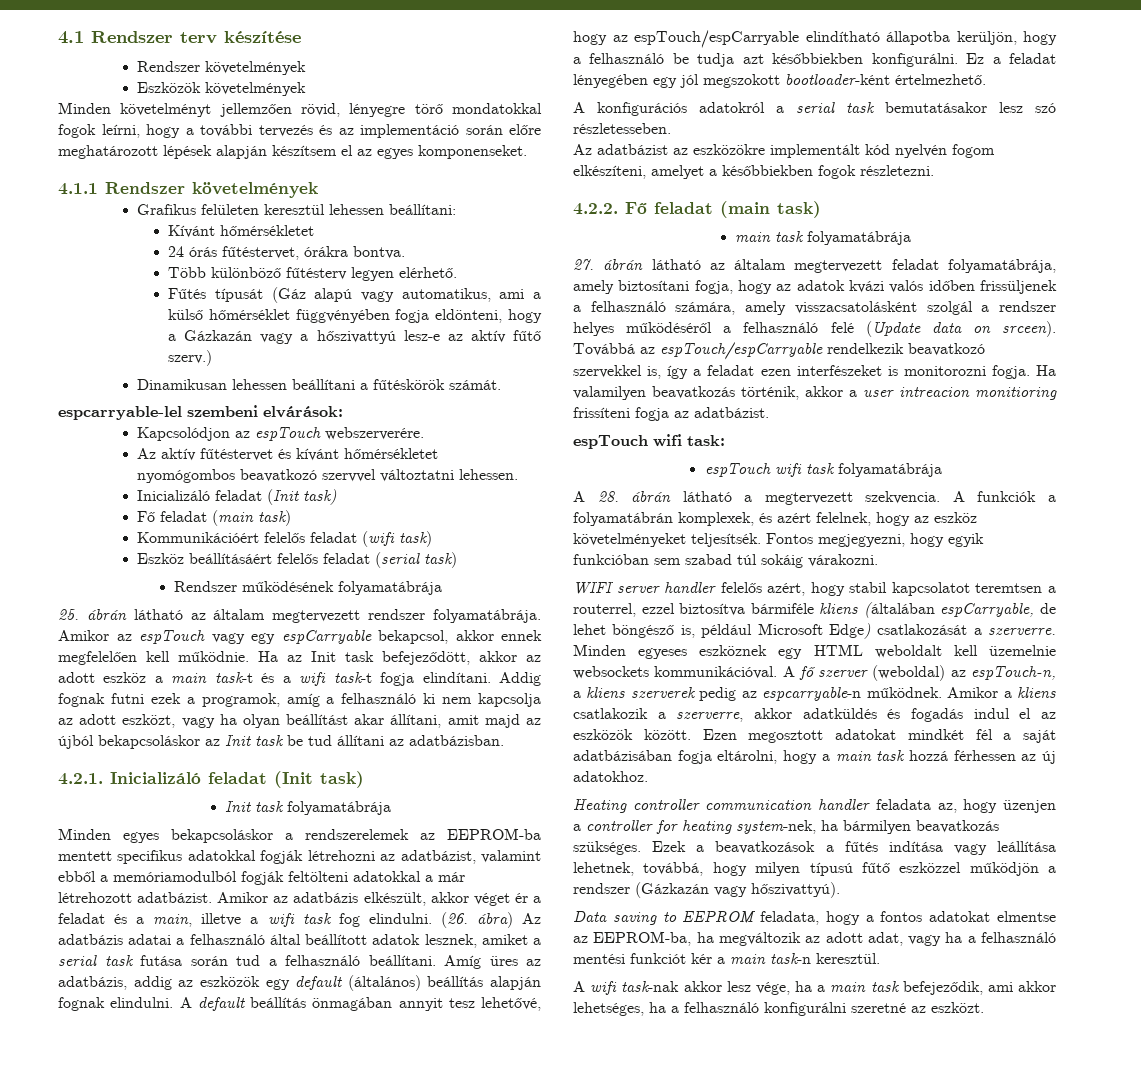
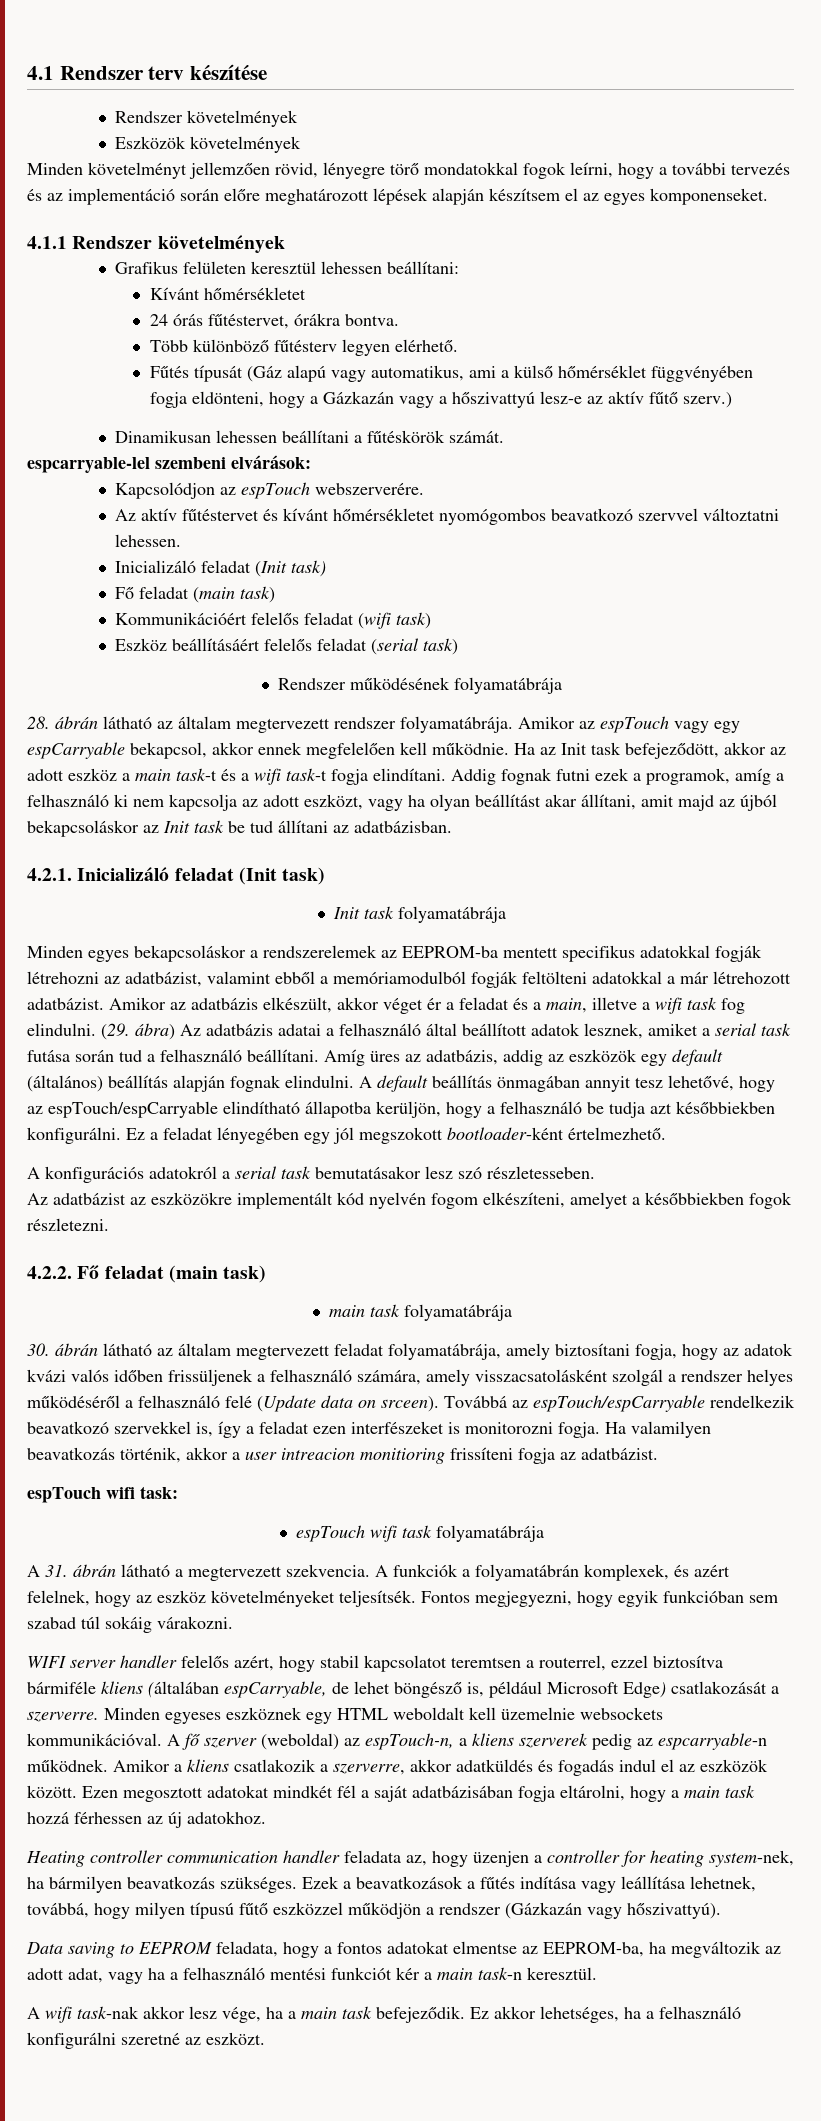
- 25. ábrán látható az általam megtervezett rendszer folyamatábrája.
+ 28. ábrán látható az általam megtervezett rendszer folyamatábrája.
- (26. ábra) Az adatbázis adatai a felhasználó által beállított adatok lesznek, amiket a serial task futása során tud a felhasználó beállítani.
+ (29. ábra) Az adatbázis adatai a felhasználó által beállított adatok lesznek, amiket a serial task futása során tud a felhasználó beállítani.
- 27. ábrán látható az általam megtervezett feladat folyamatábrája, amely biztosítani fogja, hogy az adatok kvázi valós időben frissüljenek a felhasználó számára, amely visszacsatolásként szolgál a rendszer helyes működéséről a felhasználó felé (Update data on srceen).
+ 30. ábrán látható az általam megtervezett feladat folyamatábrája, amely biztosítani fogja, hogy az adatok kvázi valós időben frissüljenek a felhasználó számára, amely visszacsatolásként szolgál a rendszer helyes működéséről a felhasználó felé (Update data on srceen).
- A 28. ábrán látható a megtervezett szekvencia.
+ A 31. ábrán látható a megtervezett szekvencia.
- A wifi task-nak akkor lesz vége, ha a main task befejeződik, ami akkor lehetséges, ha a felhasználó konfigurálni szeretné az eszközt.
+ A wifi task-nak akkor lesz vége, ha a main task befejeződik. Ez akkor lehetséges, ha a felhasználó konfigurálni szeretné az eszközt.

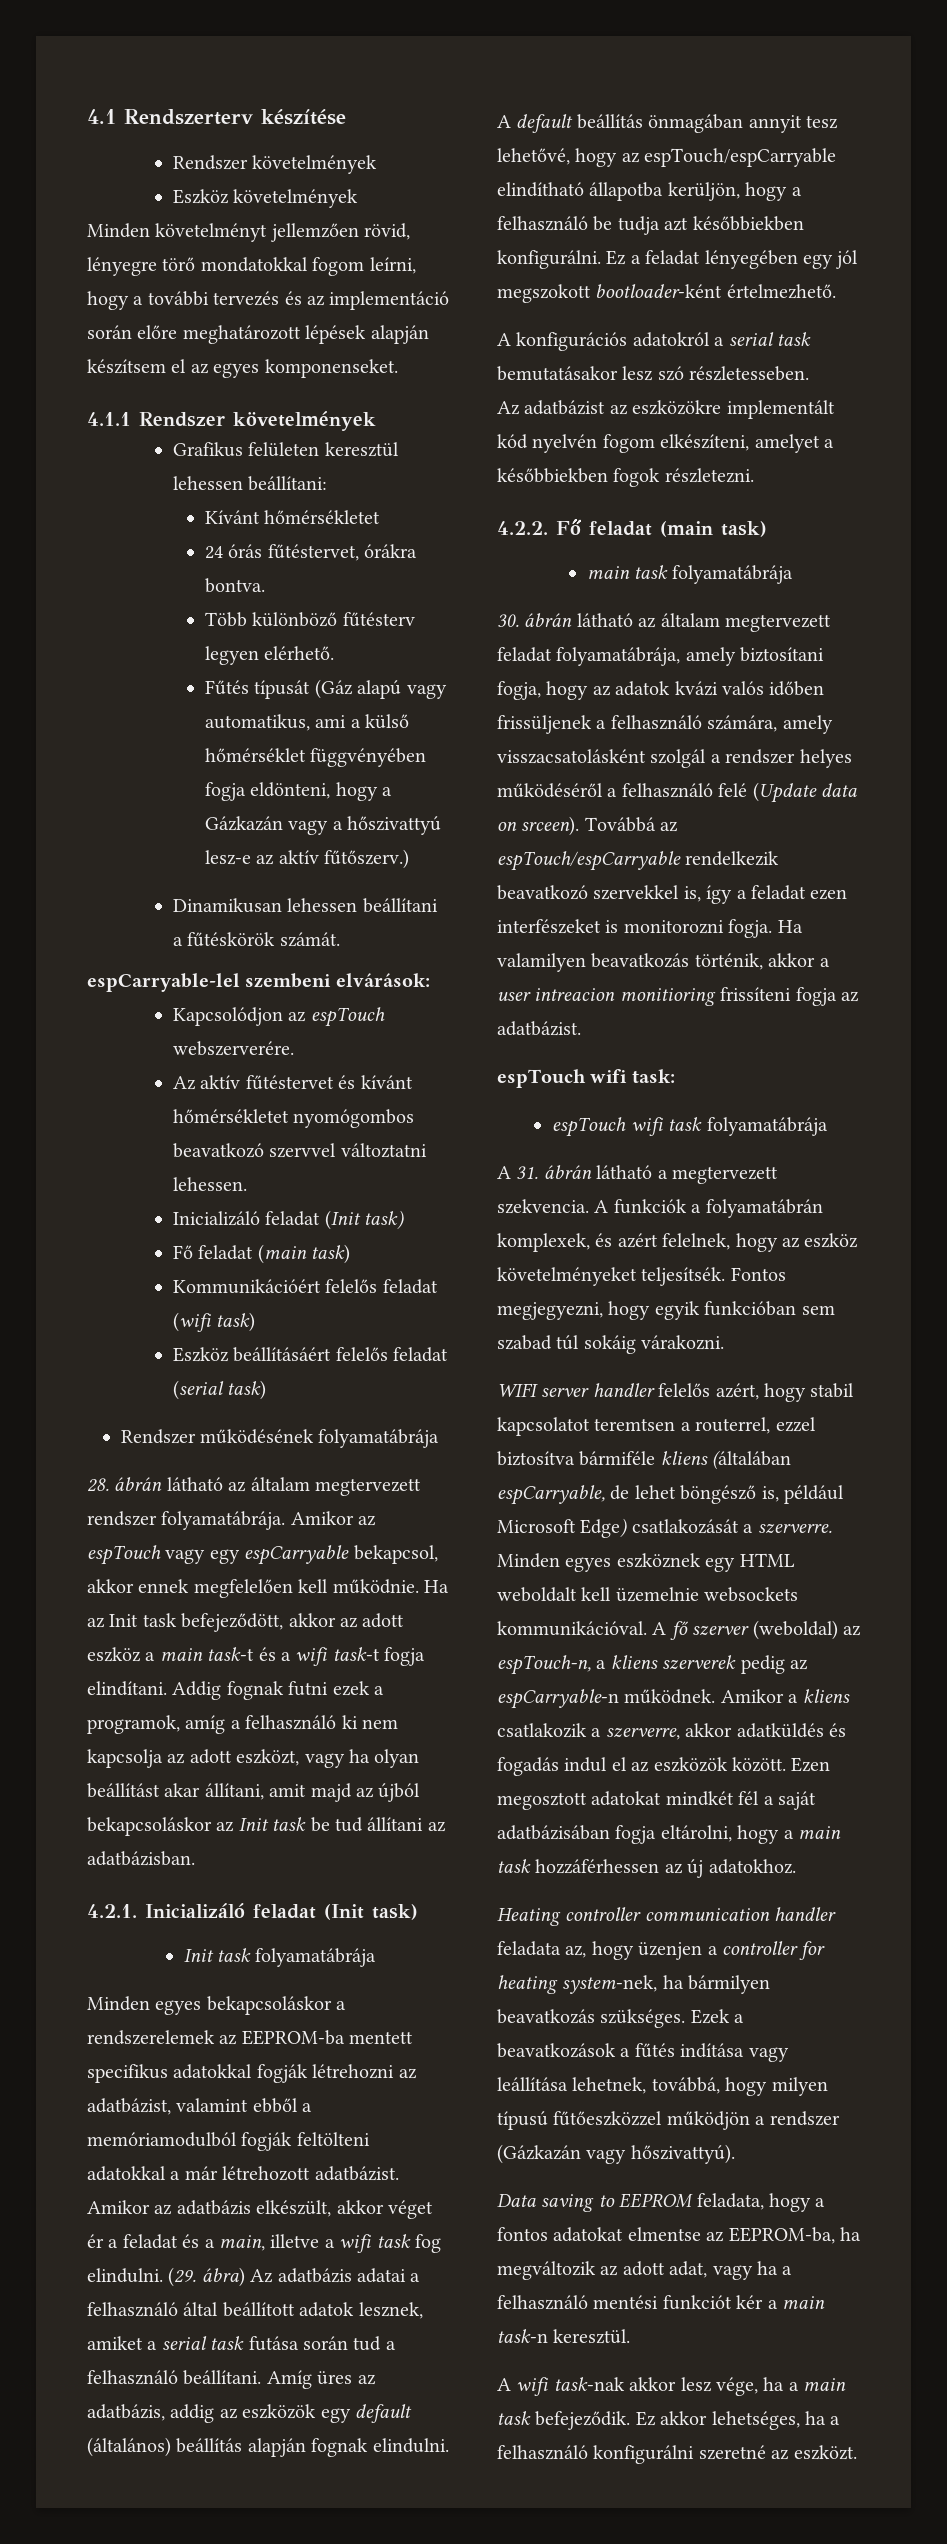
- 4.1 Rendszer terv készítése
+ 4.1 Rendszerterv készítése
- Eszközök követelmények
+ Eszköz követelmények
- Minden követelményt jellemzően rövid, lényegre törő mondatokkal fogok leírni, hogy a további tervezés és az implementáció során előre meghatározott lépések alapján készítsem el az egyes komponenseket.
+ Minden követelményt jellemzően rövid, lényegre törő mondatokkal fogom leírni, hogy a további tervezés és az implementáció során előre meghatározott lépések alapján készítsem el az egyes komponenseket.
- Fűtés típusát (Gáz alapú vagy automatikus, ami a külső hőmérséklet függvényében fogja eldönteni, hogy a Gázkazán vagy a hőszivattyú lesz-e az aktív fűtő szerv.)
+ Fűtés típusát (Gáz alapú vagy automatikus, ami a külső hőmérséklet függvényében fogja eldönteni, hogy a Gázkazán vagy a hőszivattyú lesz-e az aktív fűtőszerv.)
- espcarryable-lel szembeni elvárások:
+ espCarryable-lel szembeni elvárások:
- Minden egyeses eszköznek egy HTML weboldalt kell üzemelnie websockets kommunikációval.
+ Minden egyes eszköznek egy HTML weboldalt kell üzemelnie websockets kommunikációval.
- A fő szerver (weboldal) az espTouch-n, a kliens szerverek pedig az espcarryable-n működnek.
+ A fő szerver (weboldal) az espTouch-n, a kliens szerverek pedig az espCarryable-n működnek.
- Ezen megosztott adatokat mindkét fél a saját adatbázisában fogja eltárolni, hogy a main task hozzá férhessen az új adatokhoz.
+ Ezen megosztott adatokat mindkét fél a saját adatbázisában fogja eltárolni, hogy a main task hozzáférhessen az új adatokhoz.
- Ezek a beavatkozások a fűtés indítása vagy leállítása lehetnek, továbbá, hogy milyen típusú fűtő eszközzel működjön a rendszer (Gázkazán vagy hőszivattyú).
+ Ezek a beavatkozások a fűtés indítása vagy leállítása lehetnek, továbbá, hogy milyen típusú fűtőeszközzel működjön a rendszer (Gázkazán vagy hőszivattyú).

